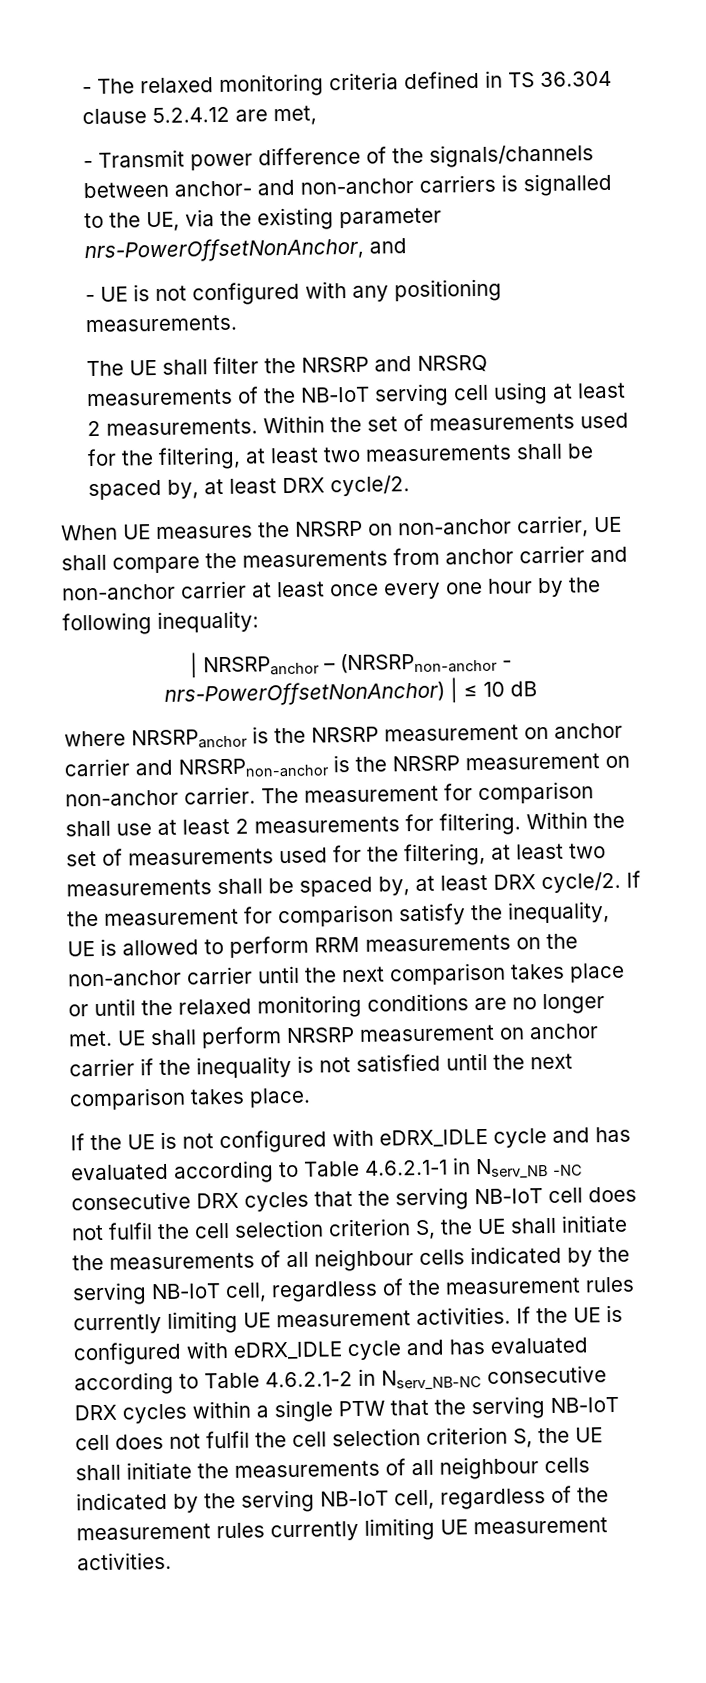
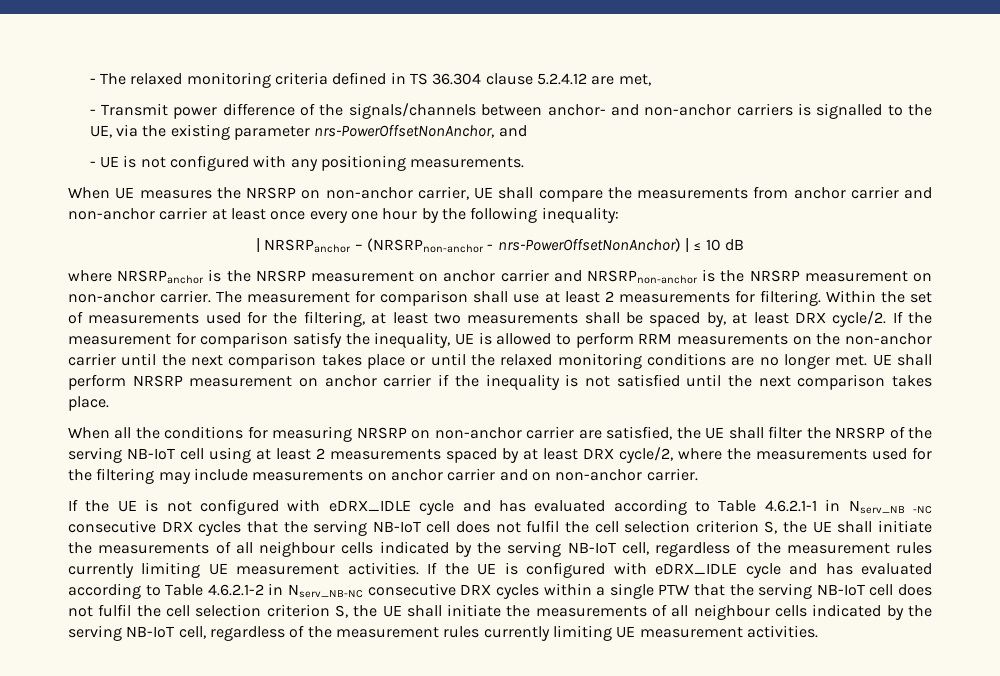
- The UE shall filter the NRSRP and NRSRQ measurements of the NB-IoT serving cell using at least 2 measurements. Within the set of measurements used for the filtering, at least two measurements shall be spaced by, at least DRX cycle/2.
+ When all the conditions for measuring NRSRP on non-anchor carrier are satisfied, the UE shall filter the NRSRP of the serving NB-IoT cell using at least 2 measurements spaced by at least DRX cycle/2, where the measurements used for the filtering may include measurements on anchor carrier and on non-anchor carrier.

